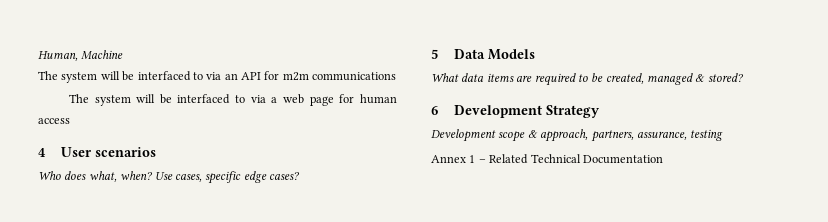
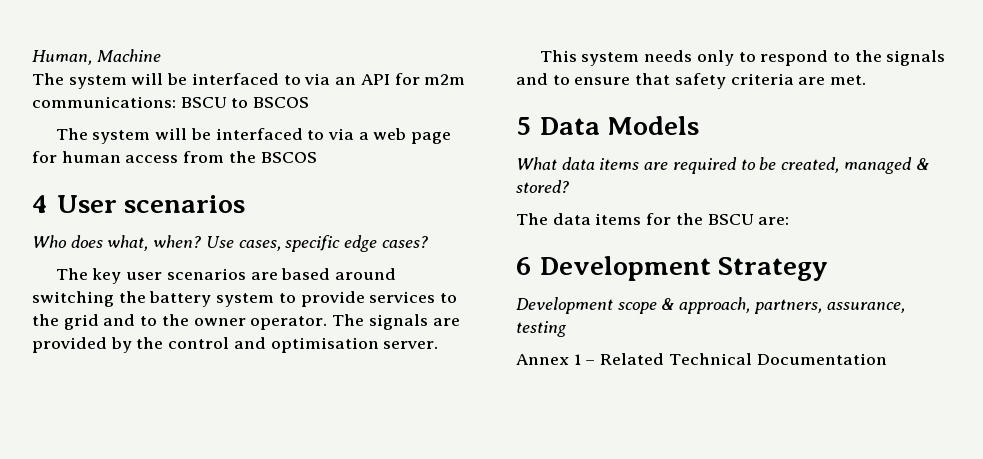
- The system will be interfaced to via an API for m2m communications
+ The system will be interfaced to via an API for m2m communications: BSCU to BSCOS
- The system will be interfaced to via a web page for human access
+ The system will be interfaced to via a web page for human access from the BSCOS
+ The key user scenarios are based around switching the battery system to provide services to the grid and to the owner operator. The signals are provided by the control and optimisation server.
+ This system needs only to respond to the signals and to ensure that safety criteria are met.
+ The data items for the BSCU are:

